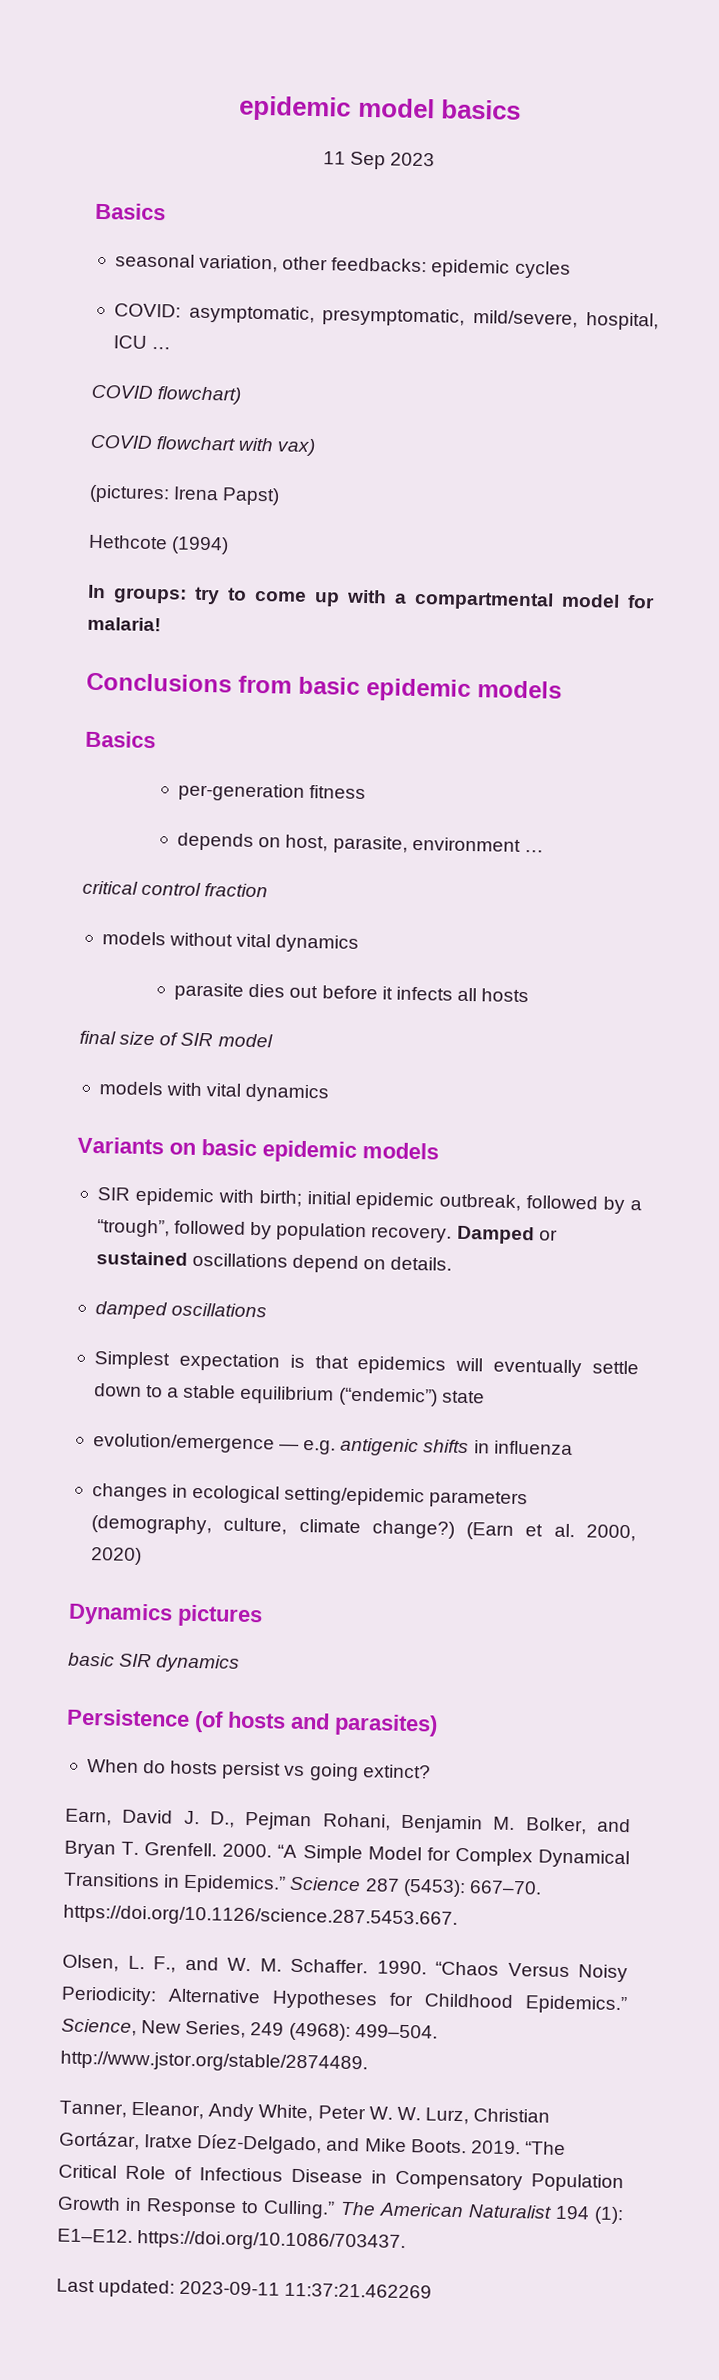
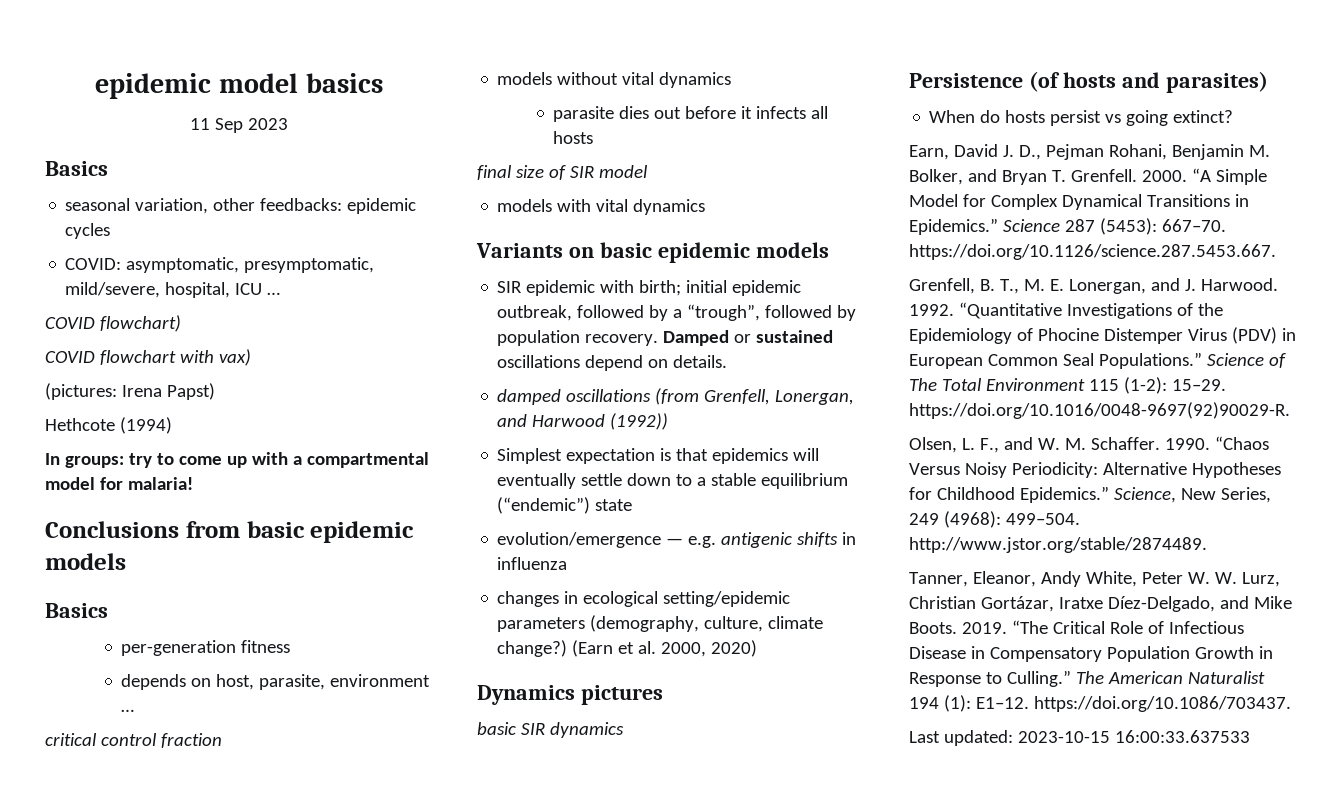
- damped oscillations
+ damped oscillations (from Grenfell, Lonergan, and Harwood (1992))
+ Grenfell, B. T., M. E. Lonergan, and J. Harwood. 1992. “Quantitative Investigations of the Epidemiology of Phocine Distemper Virus (PDV) in European Common Seal Populations.” Science of The Total Environment 115 (1-2): 15–29. https://doi.org/10.1016/0048-9697(92)90029-R.
- The American Naturalist 194 (1): E1–E12. https://doi.org/10.1086/703437.
+ The American Naturalist 194 (1): E1–12. https://doi.org/10.1086/703437.
- Last updated: 2023-09-11 11:37:21.462269
+ Last updated: 2023-10-15 16:00:33.637533

